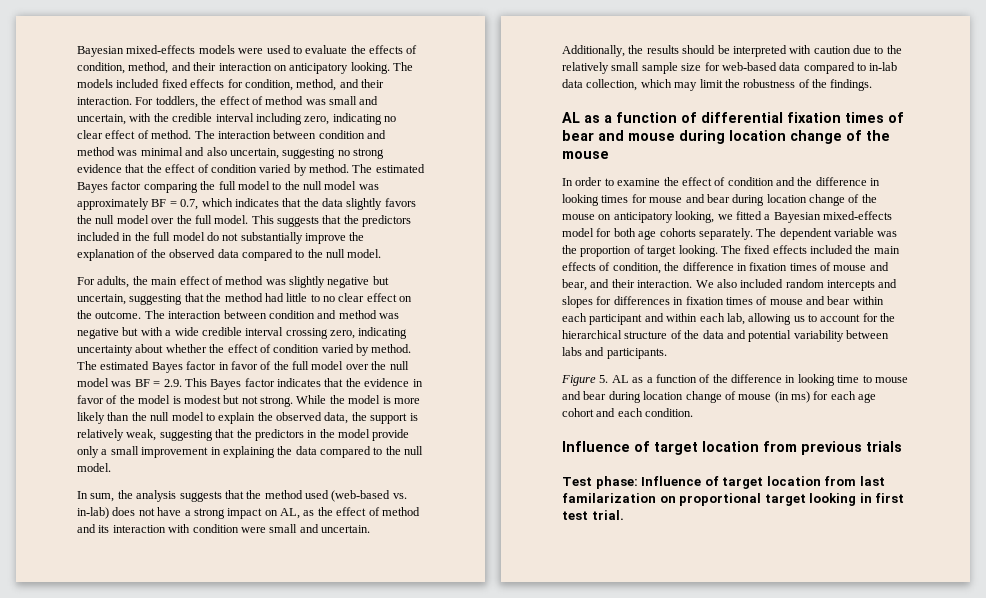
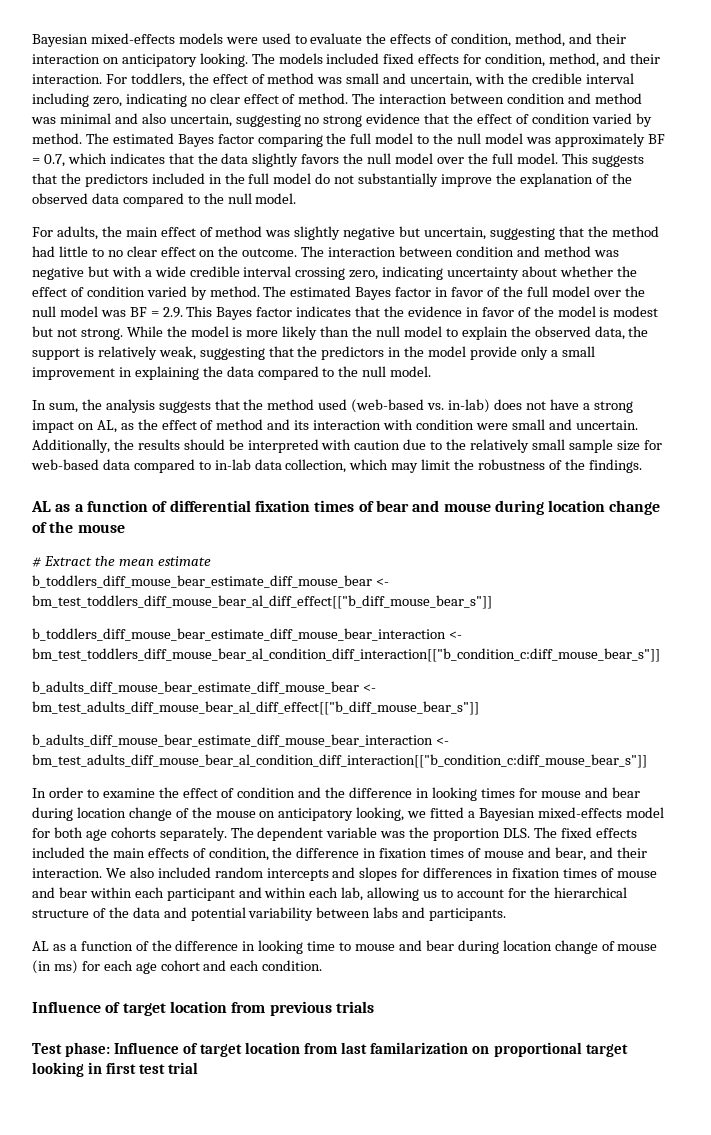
+ # Extract the mean estimate
+ b_toddlers_diff_mouse_bear_estimate_diff_mouse_bear <- bm_test_toddlers_diff_mouse_bear_al_diff_effect[["b_diff_mouse_bear_s"]]
+ b_toddlers_diff_mouse_bear_estimate_diff_mouse_bear_interaction <- bm_test_toddlers_diff_mouse_bear_al_condition_diff_interaction[["b_condition_c:diff_mouse_bear_s"]]
+ b_adults_diff_mouse_bear_estimate_diff_mouse_bear <- bm_test_adults_diff_mouse_bear_al_diff_effect[["b_diff_mouse_bear_s"]]
+ b_adults_diff_mouse_bear_estimate_diff_mouse_bear_interaction <- bm_test_adults_diff_mouse_bear_al_condition_diff_interaction[["b_condition_c:diff_mouse_bear_s"]]
- The dependent variable was the proportion of target looking. The fixed effects included the main effects of condition, the difference in fixation times of mouse and bear, and their interaction.
+ The dependent variable was the proportion DLS. The fixed effects included the main effects of condition, the difference in fixation times of mouse and bear, and their interaction.
- Figure 5. AL as a function of the difference in looking time to mouse and bear during location change of mouse (in ms) for each age cohort and each condition.
+ AL as a function of the difference in looking time to mouse and bear during location change of mouse (in ms) for each age cohort and each condition.
- Test phase: Influence of target location from last familarization on proportional target looking in first test trial.
+ Test phase: Influence of target location from last familarization on proportional target looking in first test trial

